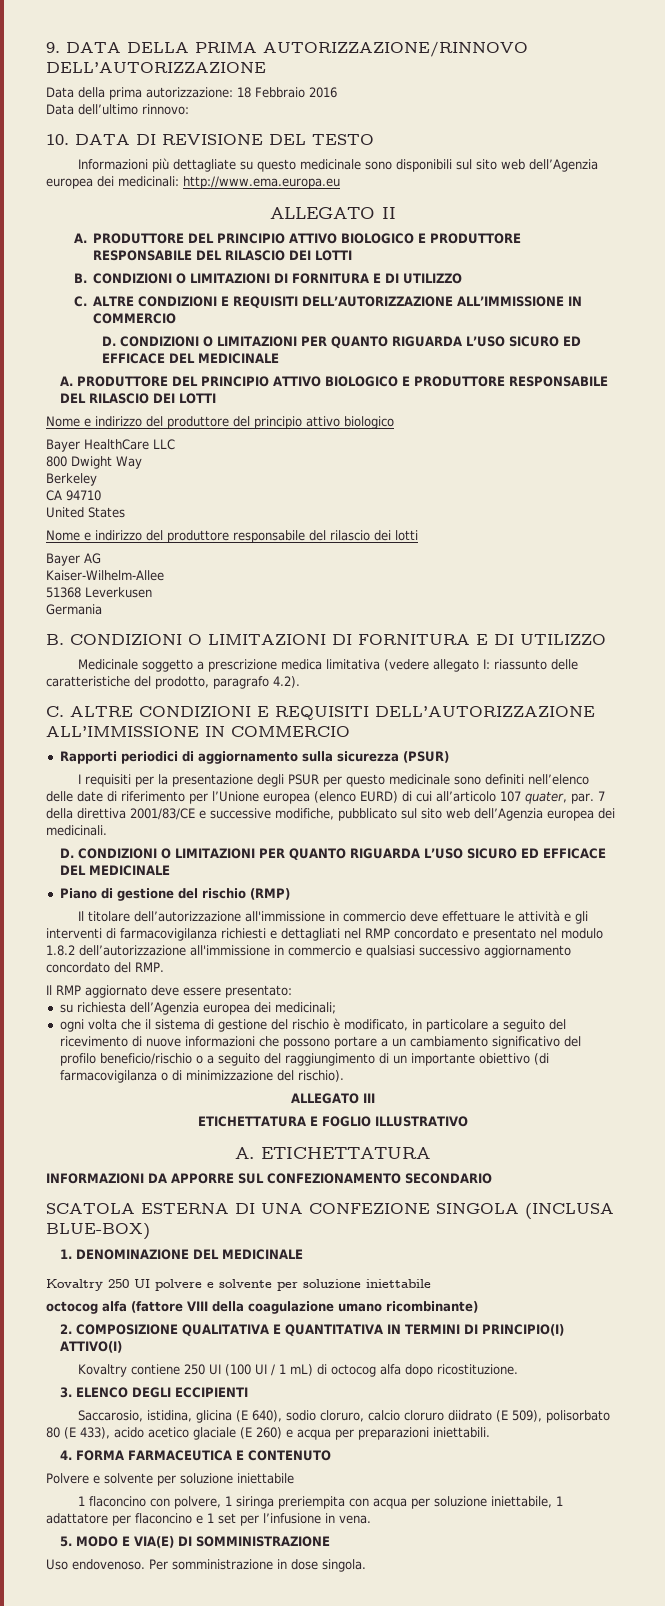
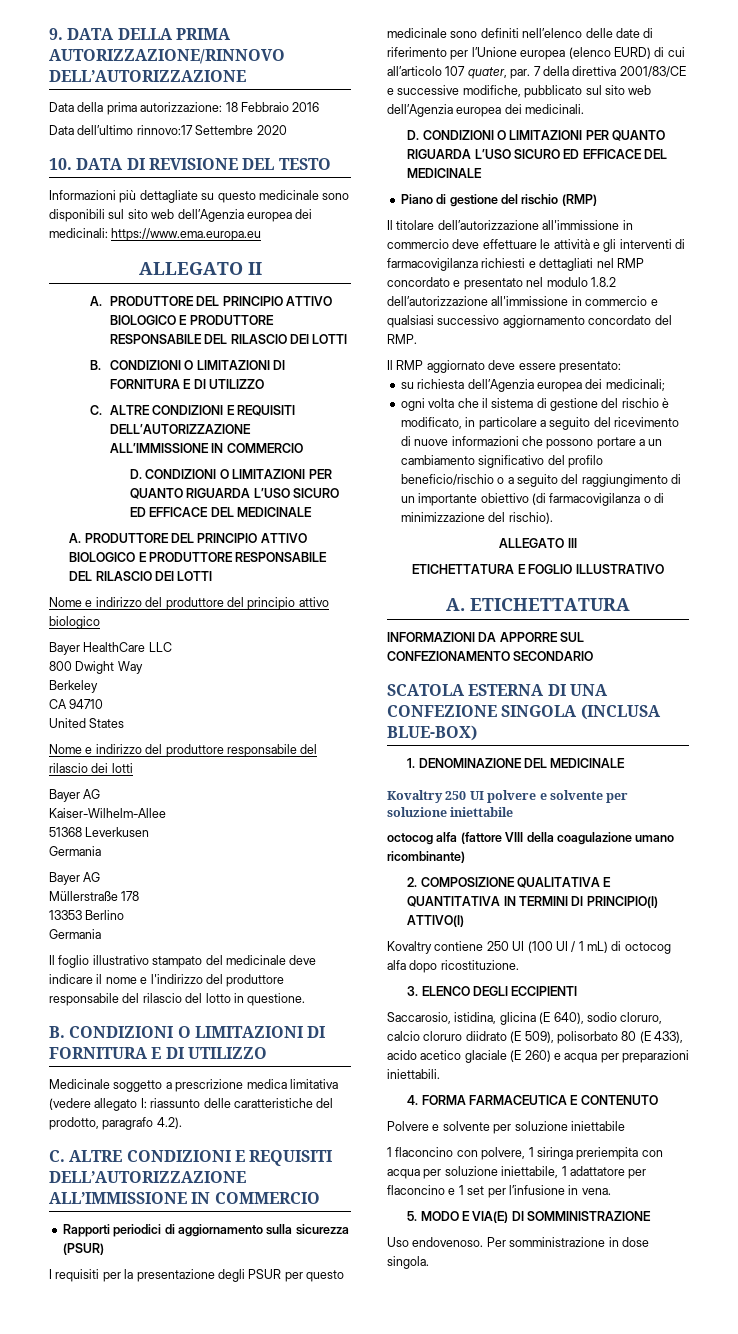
- Data dell’ultimo rinnovo:
+ Data dell’ultimo rinnovo:17 Settembre 2020
- Informazioni più dettagliate su questo medicinale sono disponibili sul sito web dell’Agenzia europea dei medicinali: http://www.ema.europa.eu
+ Informazioni più dettagliate su questo medicinale sono disponibili sul sito web dell’Agenzia europea dei medicinali: https://www.ema.europa.eu
  51368 Leverkusen
  Germania
+ Bayer AG
+ Müllerstraße 178
+ 13353 Berlino
+ Germania
+ Il foglio illustrativo stampato del medicinale deve indicare il nome e l'indirizzo del produttore responsabile del rilascio del lotto in questione.

